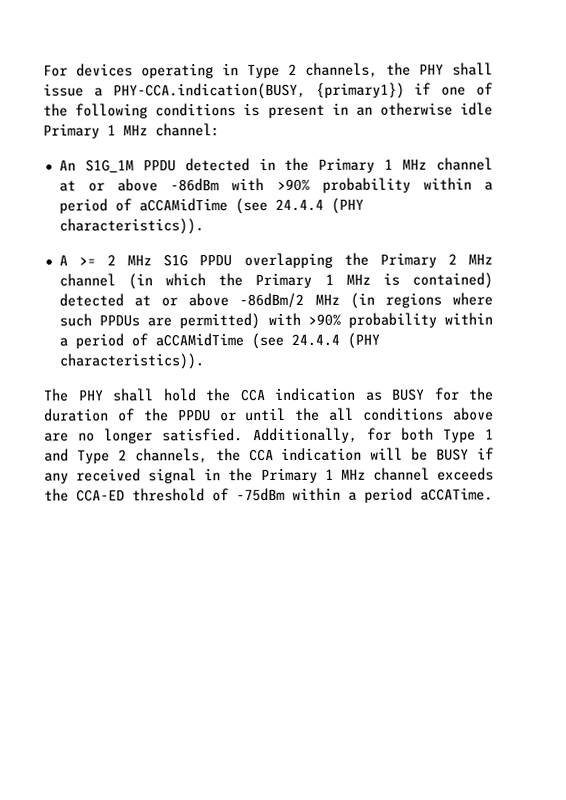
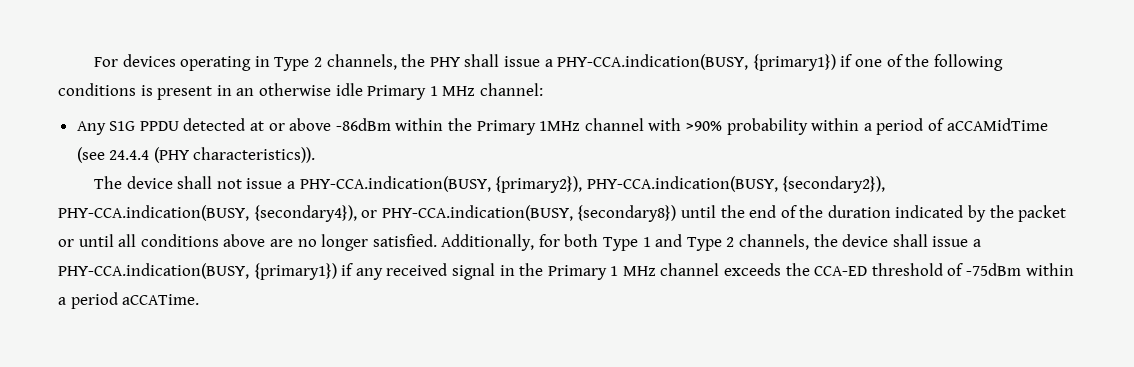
- An S1G_1M PPDU detected in the Primary 1 MHz channel at or above -86dBm with >90% probability within a period of aCCAMidTime (see 24.4.4 (PHY characteristics)).
- A >= 2 MHz S1G PPDU overlapping the Primary 2 MHz channel (in which the Primary 1 MHz is contained) detected at or above -86dBm/2 MHz (in regions where such PPDUs are permitted) with >90% probability within a period of aCCAMidTime (see 24.4.4 (PHY characteristics)).
+ Any S1G PPDU detected at or above -86dBm within the Primary 1MHz channel with >90% probability within a period of aCCAMidTime (see 24.4.4 (PHY characteristics)).
- The PHY shall hold the CCA indication as BUSY for the duration of the PPDU or until the all conditions above are no longer satisfied.
+ The device shall not issue a PHY-CCA.indication(BUSY, {primary2}), PHY-CCA.indication(BUSY, {secondary2}), PHY-CCA.indication(BUSY, {secondary4}), or PHY-CCA.indication(BUSY, {secondary8}) until the end of the duration indicated by the packet or until all conditions above are no longer satisfied.
- Additionally, for both Type 1 and Type 2 channels, the CCA indication will be BUSY if any received signal in the Primary 1 MHz channel exceeds the CCA-ED threshold of -75dBm within a period aCCATime.
+ Additionally, for both Type 1 and Type 2 channels, the device shall issue a PHY-CCA.indication(BUSY, {primary1}) if any received signal in the Primary 1 MHz channel exceeds the CCA-ED threshold of -75dBm within a period aCCATime.

